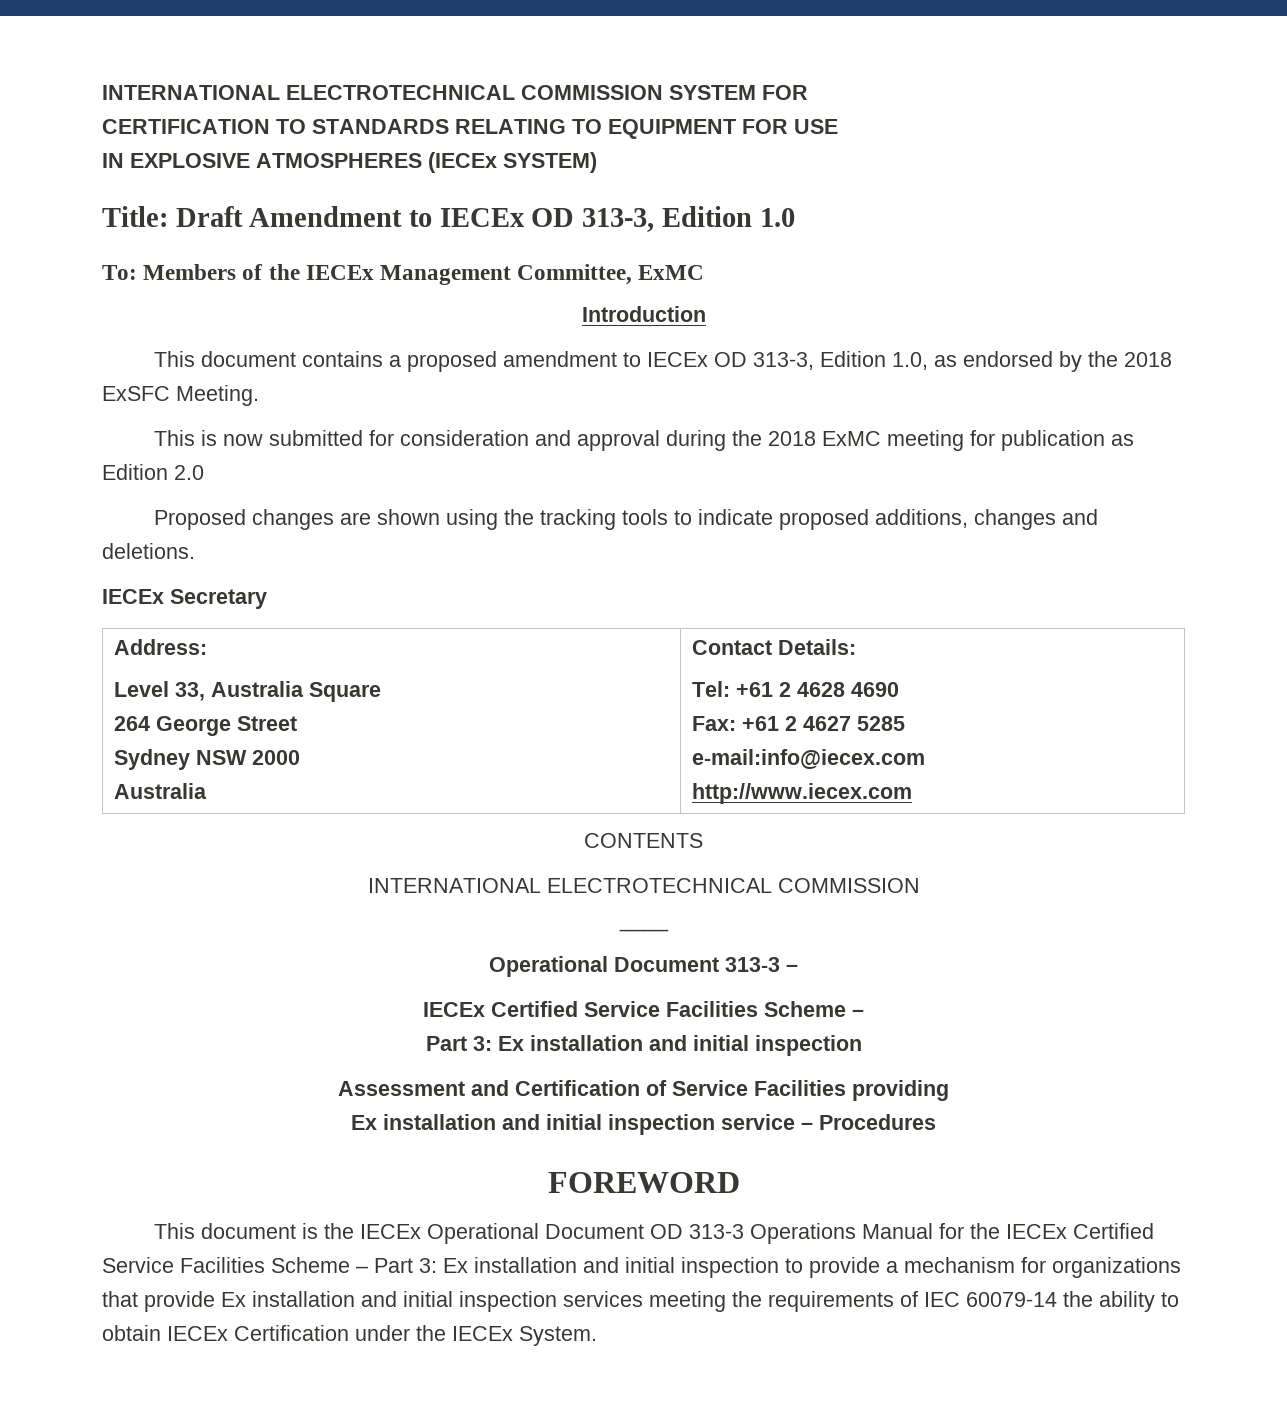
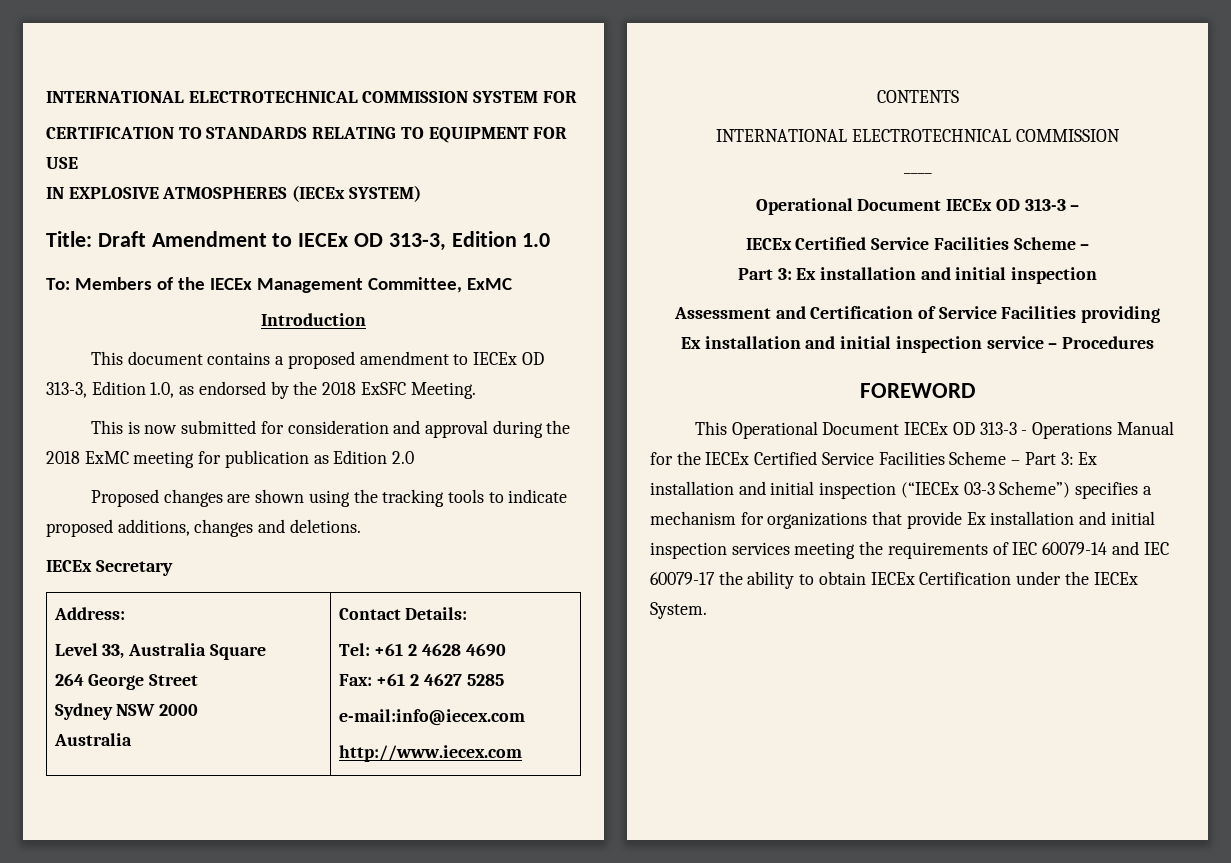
  ____
- Operational Document 313-3 –
+ Operational Document IECEx OD 313-3 –
- This document is the IECEx Operational Document OD 313-3 Operations Manual for the IECEx Certified Service Facilities Scheme – Part 3: Ex installation and initial inspection to provide a mechanism for organizations that provide Ex installation and initial inspection services meeting the requirements of IEC 60079-14 the ability to obtain IECEx Certification under the IECEx System.
+ This Operational Document IECEx OD 313-3 - Operations Manual for the IECEx Certified Service Facilities Scheme – Part 3: Ex installation and initial inspection (“IECEx 03-3 Scheme”) specifies a mechanism for organizations that provide Ex installation and initial inspection services meeting the requirements of IEC 60079-14 and IEC 60079-17 the ability to obtain IECEx Certification under the IECEx System.

